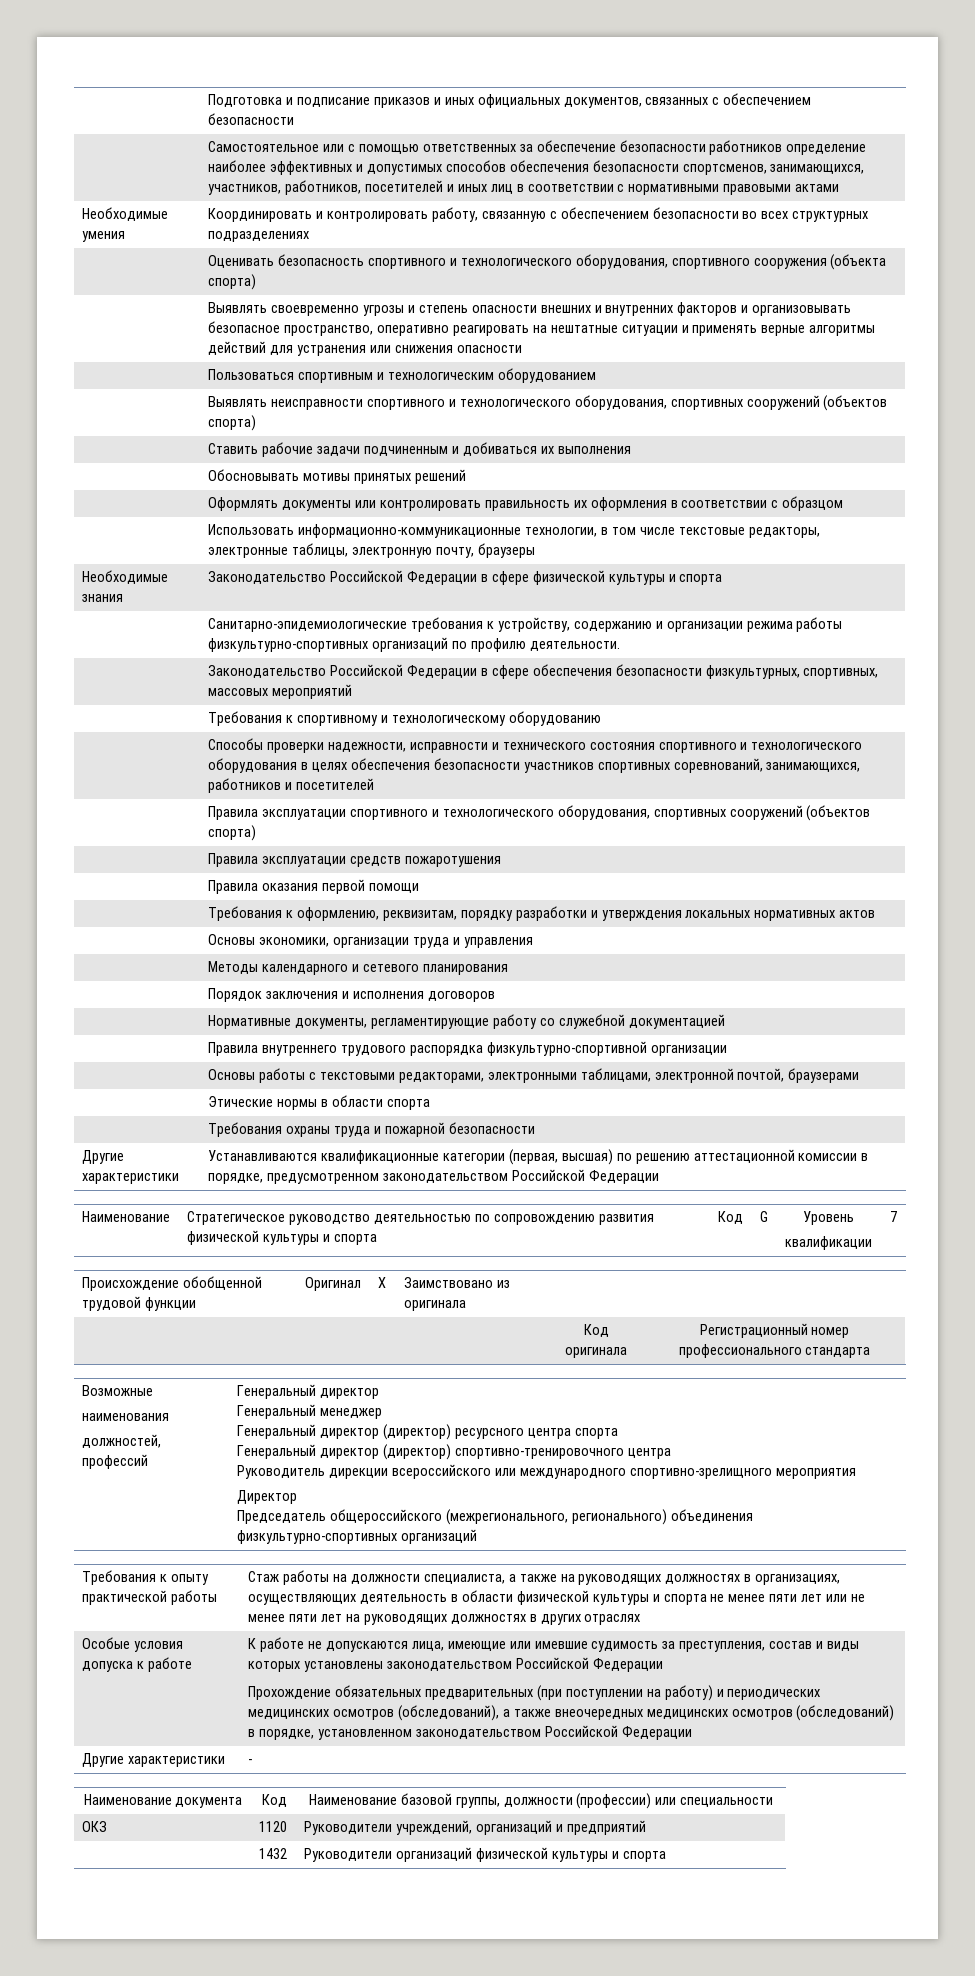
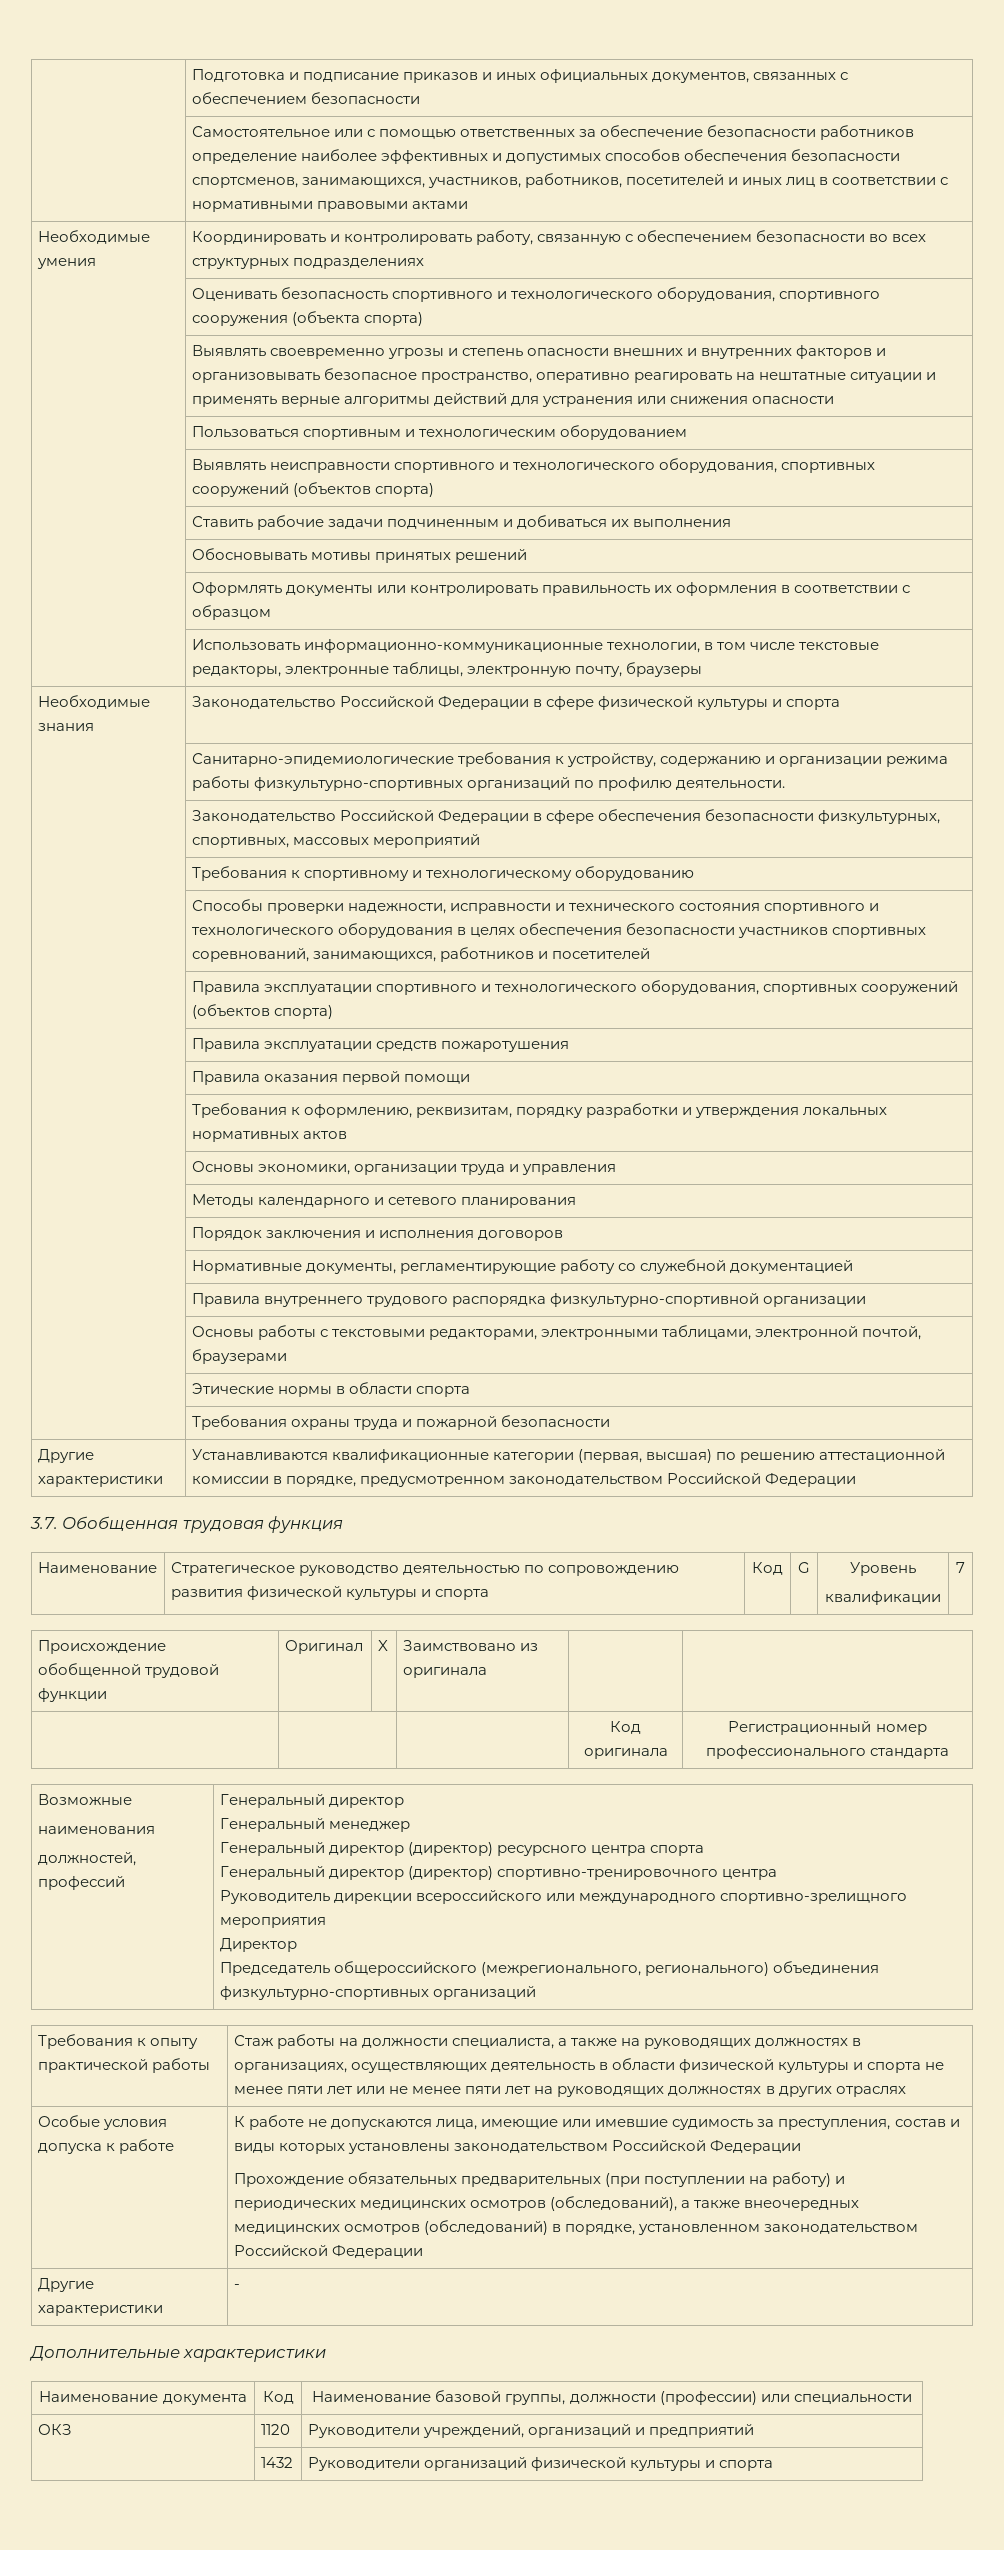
+ 3.7. Обобщенная трудовая функция
+ Дополнительные характеристики

